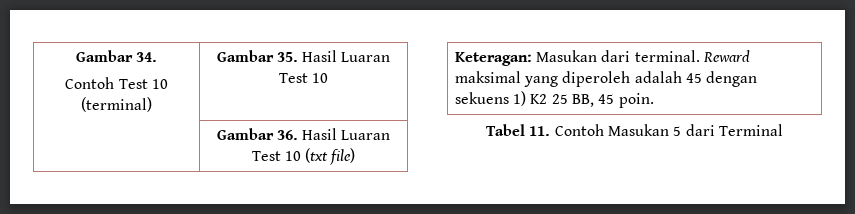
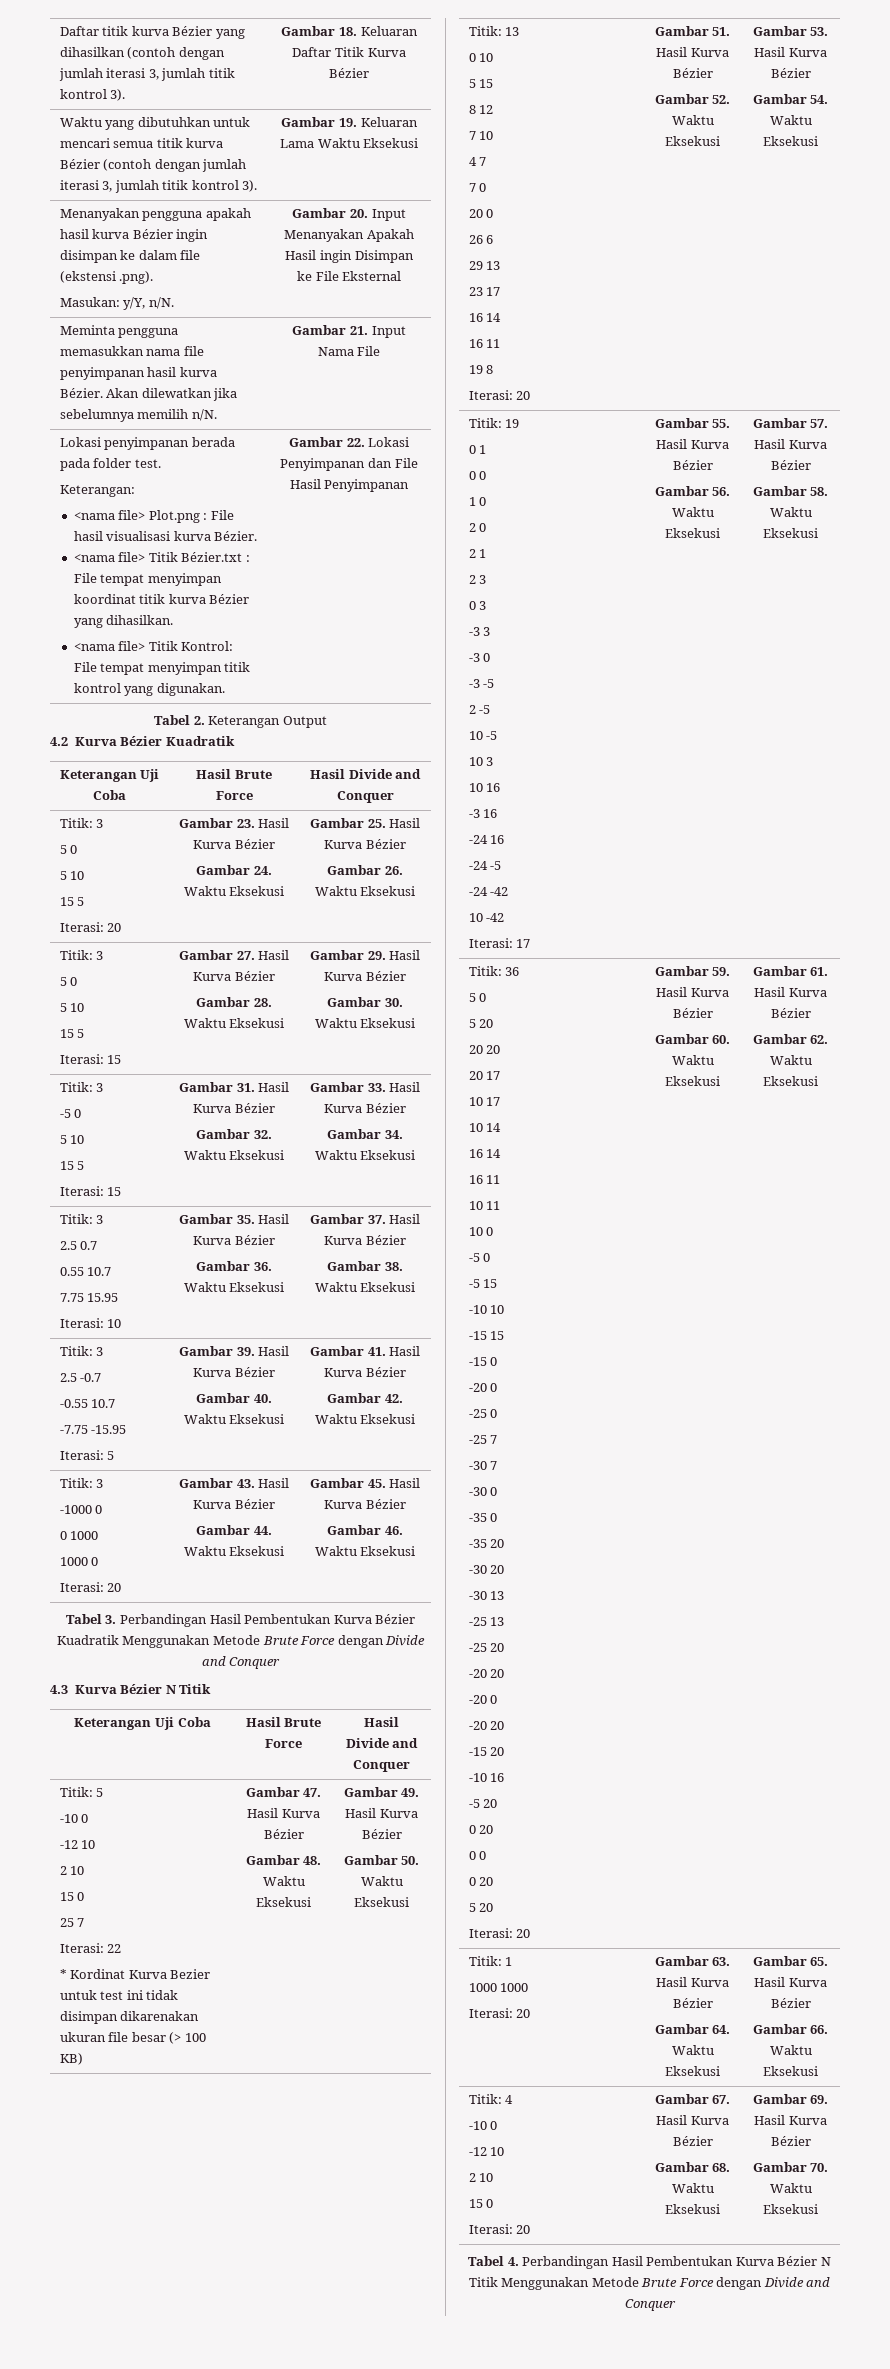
- Gambar 34.
- Contoh Test 10 (terminal) | Gambar 35. Hasil Luaran Test 10
- | Gambar 36. Hasil Luaran Test 10 (txt file)
- Keteragan: Masukan dari terminal. Reward maksimal yang diperoleh adalah 45 dengan sekuens 1) K2 25 BB, 45 poin.
- Tabel 11. Contoh Masukan 5 dari Terminal
+ Daftar titik kurva Bézier yang dihasilkan (contoh dengan jumlah iterasi 3, jumlah titik kontrol 3). | Gambar 18. Keluaran Daftar Titik Kurva Bézier
+ Waktu yang dibutuhkan untuk mencari semua titik kurva Bézier (contoh dengan jumlah iterasi 3, jumlah titik kontrol 3). | Gambar 19. Keluaran Lama Waktu Eksekusi
+ Menanyakan pengguna apakah hasil kurva Bézier ingin disimpan ke dalam file (ekstensi .png).
+ Masukan: y/Y, n/N. | Gambar 20. Input Menanyakan Apakah Hasil ingin Disimpan ke File Eksternal
+ Meminta pengguna memasukkan nama file penyimpanan hasil kurva Bézier. Akan dilewatkan jika sebelumnya memilih n/N. | Gambar 21. Input Nama File
+ Lokasi penyimpanan berada pada folder test.
+ Keterangan:
+ <nama file> Plot.png : File hasil visualisasi kurva Bézier.
+ <nama file> Titik Bézier.txt : File tempat menyimpan koordinat titik kurva Bézier yang dihasilkan.
+ <nama file> Titik Kontrol: File tempat menyimpan titik kontrol yang digunakan. | Gambar 22. Lokasi Penyimpanan dan File Hasil Penyimpanan
+ Tabel 2. Keterangan Output
+ 4.2 Kurva Bézier Kuadratik
+ Keterangan Uji Coba | Hasil Brute Force | Hasil Divide and Conquer
+ Titik: 3
+ 5 0
+ 5 10
+ 15 5
+ Iterasi: 20 | Gambar 23. Hasil Kurva Bézier
+ Gambar 24. Waktu Eksekusi | Gambar 25. Hasil Kurva Bézier
+ Gambar 26. Waktu Eksekusi
+ Titik: 3
+ 5 0
+ 5 10
+ 15 5
+ Iterasi: 15 | Gambar 27. Hasil Kurva Bézier
+ Gambar 28. Waktu Eksekusi | Gambar 29. Hasil Kurva Bézier
+ Gambar 30. Waktu Eksekusi
+ Titik: 3
+ -5 0
+ 5 10
+ 15 5
+ Iterasi: 15 | Gambar 31. Hasil Kurva Bézier
+ Gambar 32. Waktu Eksekusi | Gambar 33. Hasil Kurva Bézier
+ Gambar 34. Waktu Eksekusi
+ Titik: 3
+ 2.5 0.7
+ 0.55 10.7
+ 7.75 15.95
+ Iterasi: 10 | Gambar 35. Hasil Kurva Bézier
+ Gambar 36. Waktu Eksekusi | Gambar 37. Hasil Kurva Bézier
+ Gambar 38. Waktu Eksekusi
+ Titik: 3
+ 2.5 -0.7
+ -0.55 10.7
+ -7.75 -15.95
+ Iterasi: 5 | Gambar 39. Hasil Kurva Bézier
+ Gambar 40. Waktu Eksekusi | Gambar 41. Hasil Kurva Bézier
+ Gambar 42. Waktu Eksekusi
+ Titik: 3
+ -1000 0
+ 0 1000
+ 1000 0
+ Iterasi: 20 | Gambar 43. Hasil Kurva Bézier
+ Gambar 44. Waktu Eksekusi | Gambar 45. Hasil Kurva Bézier
+ Gambar 46. Waktu Eksekusi
+ Tabel 3. Perbandingan Hasil Pembentukan Kurva Bézier Kuadratik Menggunakan Metode Brute Force dengan Divide and Conquer
+ 4.3 Kurva Bézier N Titik
+ Keterangan Uji Coba | Hasil Brute Force | Hasil Divide and Conquer
+ Titik: 5
+ -10 0
+ -12 10
+ 2 10
+ 15 0
+ 25 7
+ Iterasi: 22
+ * Kordinat Kurva Bezier untuk test ini tidak disimpan dikarenakan ukuran file besar (> 100 KB) | Gambar 47. Hasil Kurva Bézier
+ Gambar 48. Waktu Eksekusi | Gambar 49. Hasil Kurva Bézier
+ Gambar 50. Waktu Eksekusi
+ Titik: 13
+ 0 10
+ 5 15
+ 8 12
+ 7 10
+ 4 7
+ 7 0
+ 20 0
+ 26 6
+ 29 13
+ 23 17
+ 16 14
+ 16 11
+ 19 8
+ Iterasi: 20 | Gambar 51. Hasil Kurva Bézier
+ Gambar 52. Waktu Eksekusi | Gambar 53. Hasil Kurva Bézier
+ Gambar 54. Waktu Eksekusi
+ Titik: 19
+ 0 1
+ 0 0
+ 1 0
+ 2 0
+ 2 1
+ 2 3
+ 0 3
+ -3 3
+ -3 0
+ -3 -5
+ 2 -5
+ 10 -5
+ 10 3
+ 10 16
+ -3 16
+ -24 16
+ -24 -5
+ -24 -42
+ 10 -42
+ Iterasi: 17 | Gambar 55. Hasil Kurva Bézier
+ Gambar 56. Waktu Eksekusi | Gambar 57. Hasil Kurva Bézier
+ Gambar 58. Waktu Eksekusi
+ Titik: 36
+ 5 0
+ 5 20
+ 20 20
+ 20 17
+ 10 17
+ 10 14
+ 16 14
+ 16 11
+ 10 11
+ 10 0
+ -5 0
+ -5 15
+ -10 10
+ -15 15
+ -15 0
+ -20 0
+ -25 0
+ -25 7
+ -30 7
+ -30 0
+ -35 0
+ -35 20
+ -30 20
+ -30 13
+ -25 13
+ -25 20
+ -20 20
+ -20 0
+ -20 20
+ -15 20
+ -10 16
+ -5 20
+ 0 20
+ 0 0
+ 0 20
+ 5 20
+ Iterasi: 20 | Gambar 59. Hasil Kurva Bézier
+ Gambar 60. Waktu Eksekusi | Gambar 61. Hasil Kurva Bézier
+ Gambar 62. Waktu Eksekusi
+ Titik: 1
+ 1000 1000
+ Iterasi: 20 | Gambar 63. Hasil Kurva Bézier
+ Gambar 64. Waktu Eksekusi | Gambar 65. Hasil Kurva Bézier
+ Gambar 66. Waktu Eksekusi
+ Titik: 4
+ -10 0
+ -12 10
+ 2 10
+ 15 0
+ Iterasi: 20 | Gambar 67. Hasil Kurva Bézier
+ Gambar 68. Waktu Eksekusi | Gambar 69. Hasil Kurva Bézier
+ Gambar 70. Waktu Eksekusi
+ Tabel 4. Perbandingan Hasil Pembentukan Kurva Bézier N Titik Menggunakan Metode Brute Force dengan Divide and Conquer

